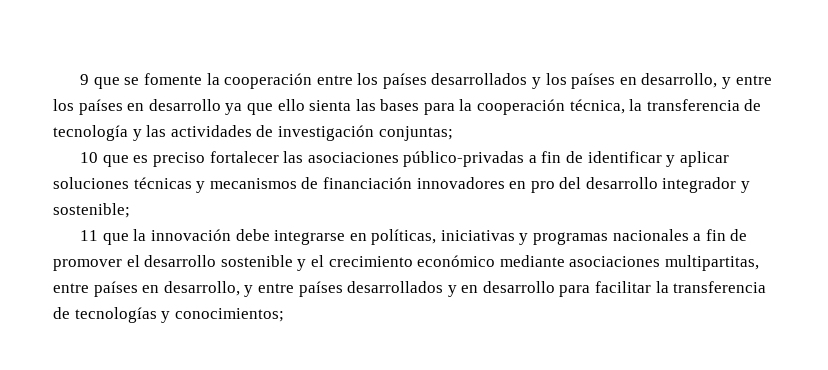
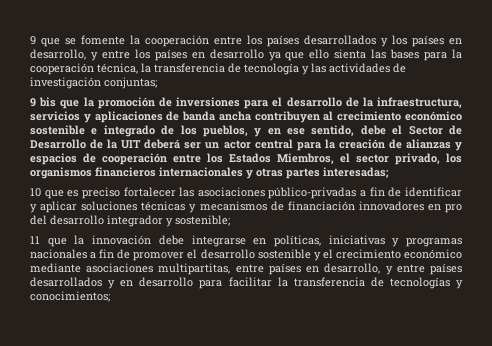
+ 9 bis que la promoción de inversiones para el desarrollo de la infraestructura, servicios y aplicaciones de banda ancha contribuyen al crecimiento económico sostenible e integrado de los pueblos, y en ese sentido, debe el Sector de Desarrollo de la UIT deberá ser un actor central para la creación de alianzas y espacios de cooperación entre los Estados Miembros, el sector privado, los organismos financieros internacionales y otras partes interesadas;

